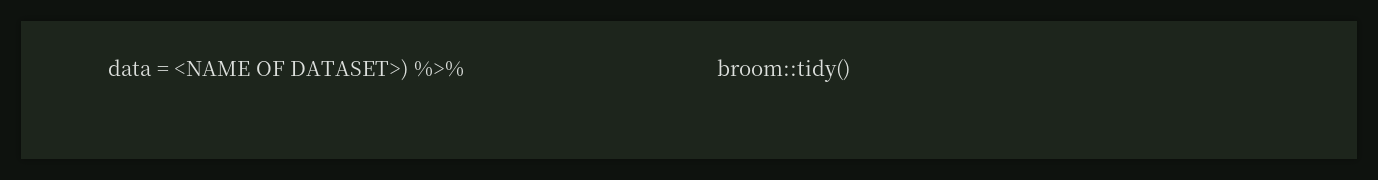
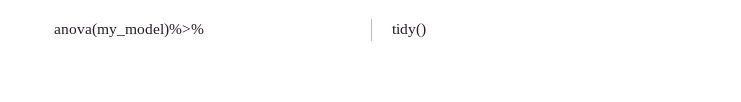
- data = <NAME OF DATASET>) %>%
- broom::tidy()
+ anova(my_model)%>%
+ tidy()

